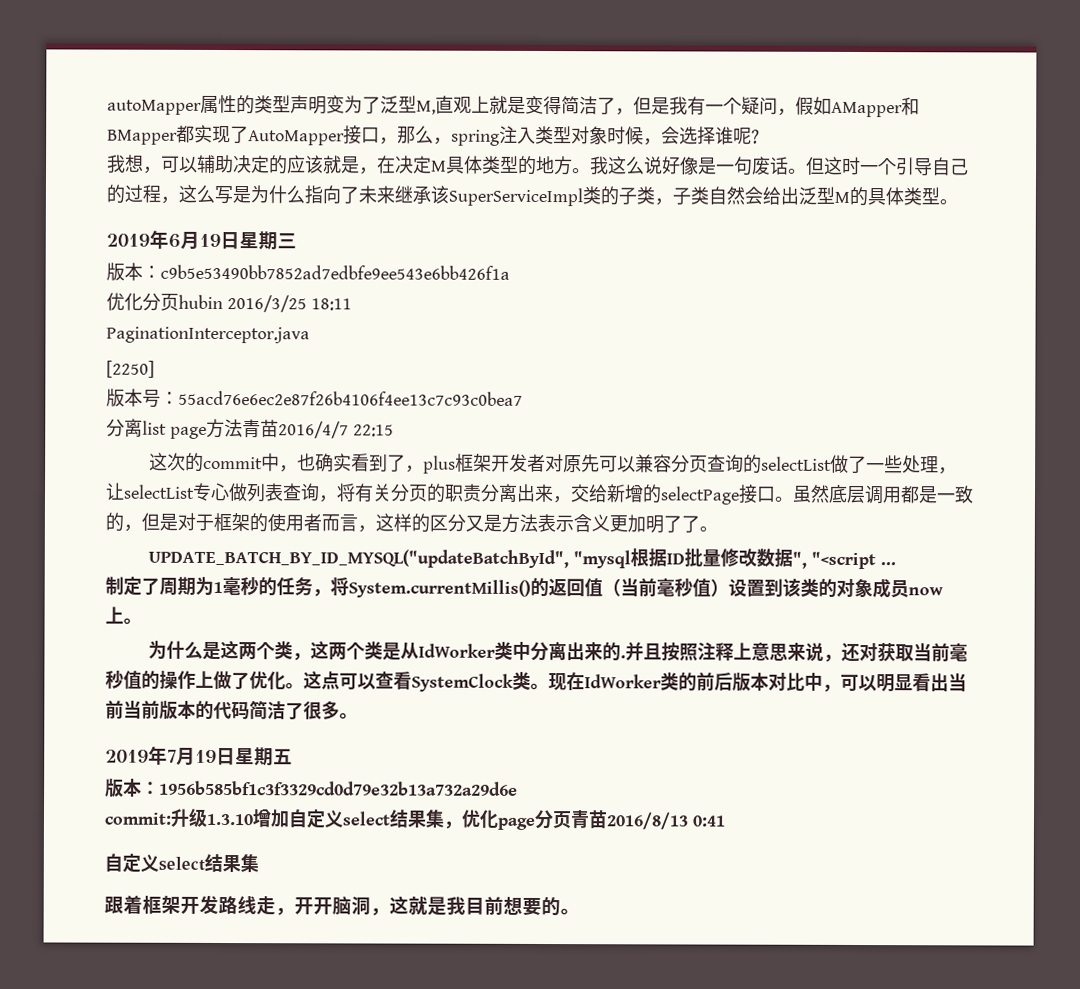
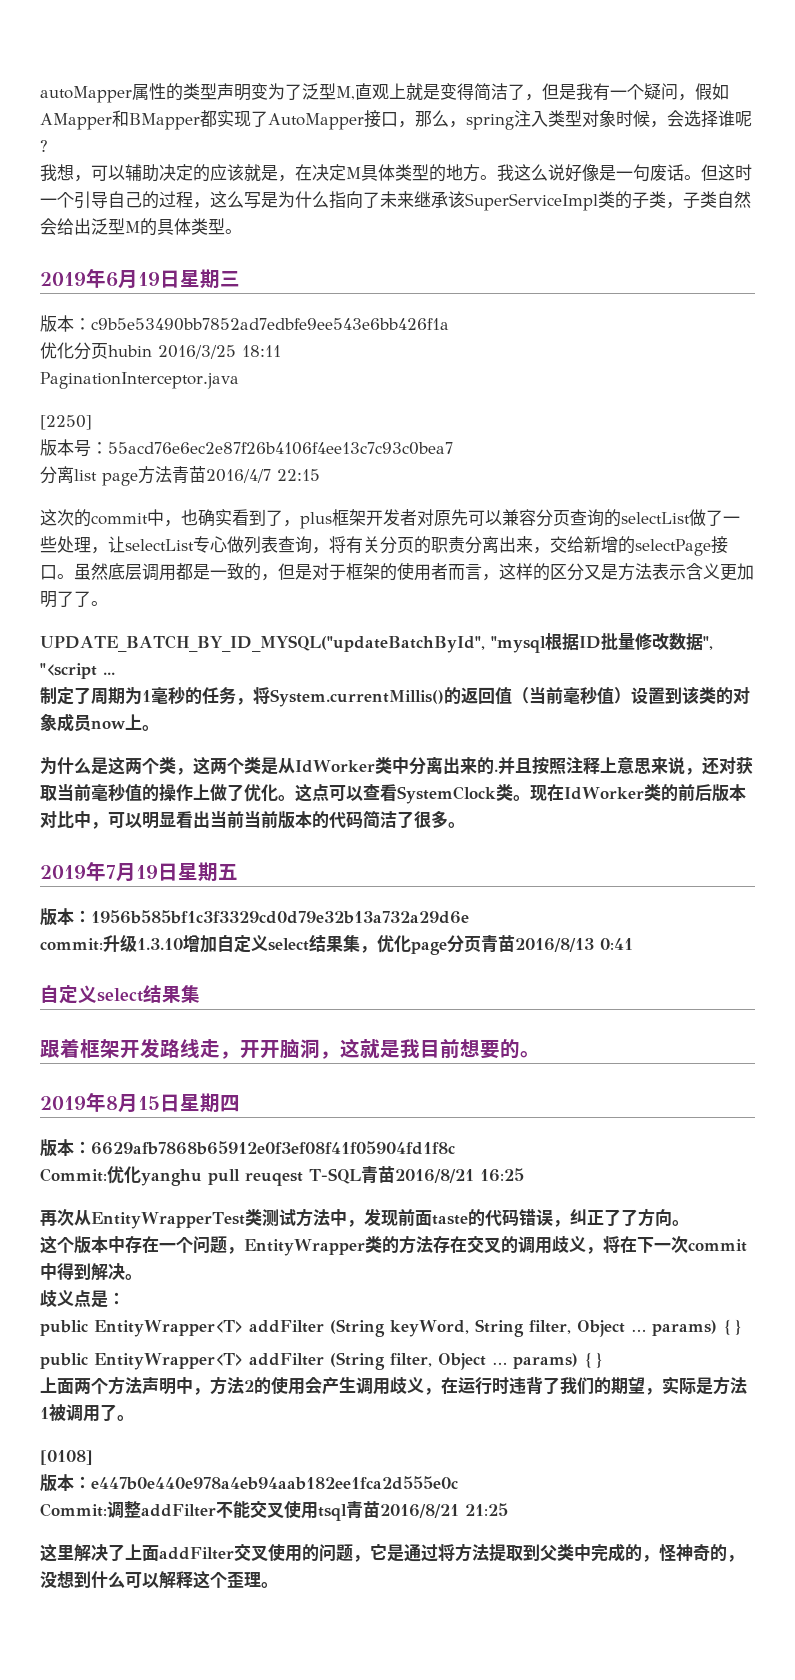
+ 2019年8月15日星期四
+ 版本：6629afb7868b65912e0f3ef08f41f05904fd1f8c
+ Commit:优化yanghu pull reuqest T-SQL青苗2016/8/21 16:25
+ 再次从EntityWrapperTest类测试方法中，发现前面taste的代码错误，纠正了了方向。
+ 这个版本中存在一个问题，EntityWrapper类的方法存在交叉的调用歧义，将在下一次commit中得到解决。
+ 歧义点是：
+ public EntityWrapper<T> addFilter (String keyWord, String filter, Object … params) {}
+ public EntityWrapper<T> addFilter (String filter, Object … params) {}
+ 上面两个方法声明中，方法2的使用会产生调用歧义，在运行时违背了我们的期望，实际是方法1被调用了。
+ [0108]
+ 版本：e447b0e440e978a4eb94aab182ee1fca2d555e0c
+ Commit:调整addFilter不能交叉使用tsql青苗2016/8/21 21:25
+ 这里解决了上面addFilter交叉使用的问题，它是通过将方法提取到父类中完成的，怪神奇的，没想到什么可以解释这个歪理。

